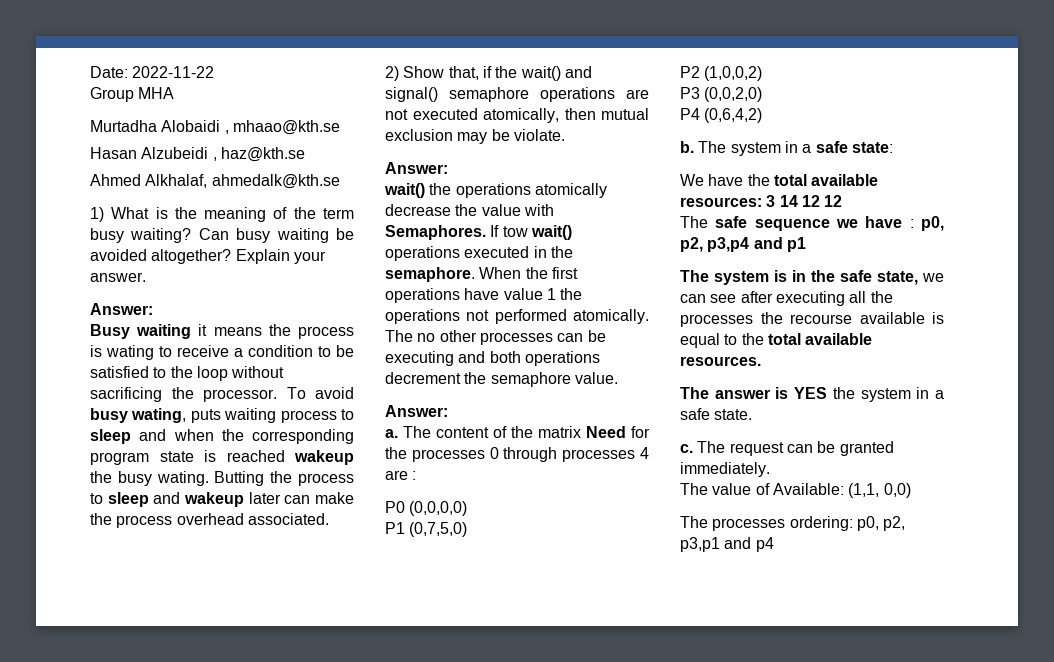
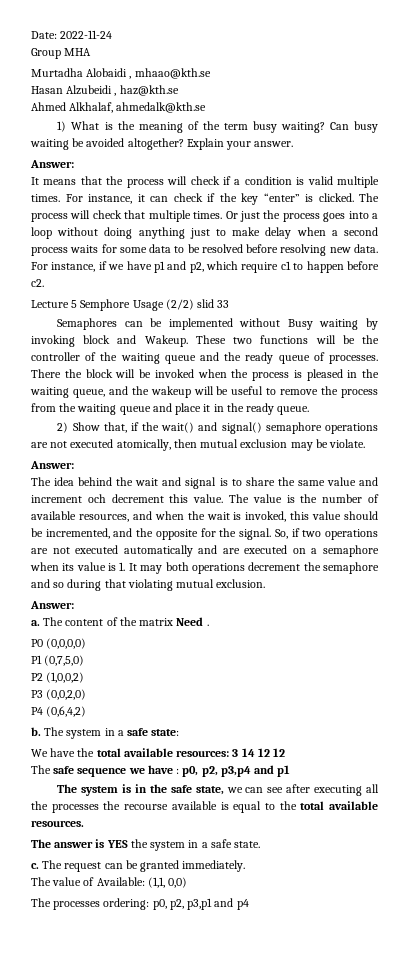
- Date: 2022-11-22
+ Date: 2022-11-24
- Busy waiting it means the process is wating to receive a condition to be satisfied to the loop without sacrificing the processor. To avoid busy wating, puts waiting process to sleep and when the corresponding program state is reached wakeup the busy wating. Butting the process to sleep and wakeup later can make the process overhead associated.
+ It means that the process will check if a condition is valid multiple times. For instance, it can check if the key “enter” is clicked. The process will check that multiple times. Or just the process goes into a loop without doing anything just to make delay when a second process waits for some data to be resolved before resolving new data. For instance, if we have p1 and p2, which require c1 to happen before c2.
+ Lecture 5 Semphore Usage (2/2) slid 33
+ Semaphores can be implemented without Busy waiting by invoking block and Wakeup. These two functions will be the controller of the waiting queue and the ready queue of processes. There the block will be invoked when the process is pleased in the waiting queue, and the wakeup will be useful to remove the process from the waiting queue and place it in the ready queue.
- wait() the operations atomically decrease the value with Semaphores. If tow wait() operations executed in the semaphore. When the first operations have value 1 the operations not performed atomically. The no other processes can be executing and both operations decrement the semaphore value.
+ The idea behind the wait and signal is to share the same value and increment och decrement this value. The value is the number of available resources, and when the wait is invoked, this value should be incremented, and the opposite for the signal. So, if two operations are not executed automatically and are executed on a semaphore when its value is 1. It may both operations decrement the semaphore and so during that violating mutual exclusion.
- The content of the matrix Need for the processes 0 through processes 4 are :
+ The content of the matrix Need .

